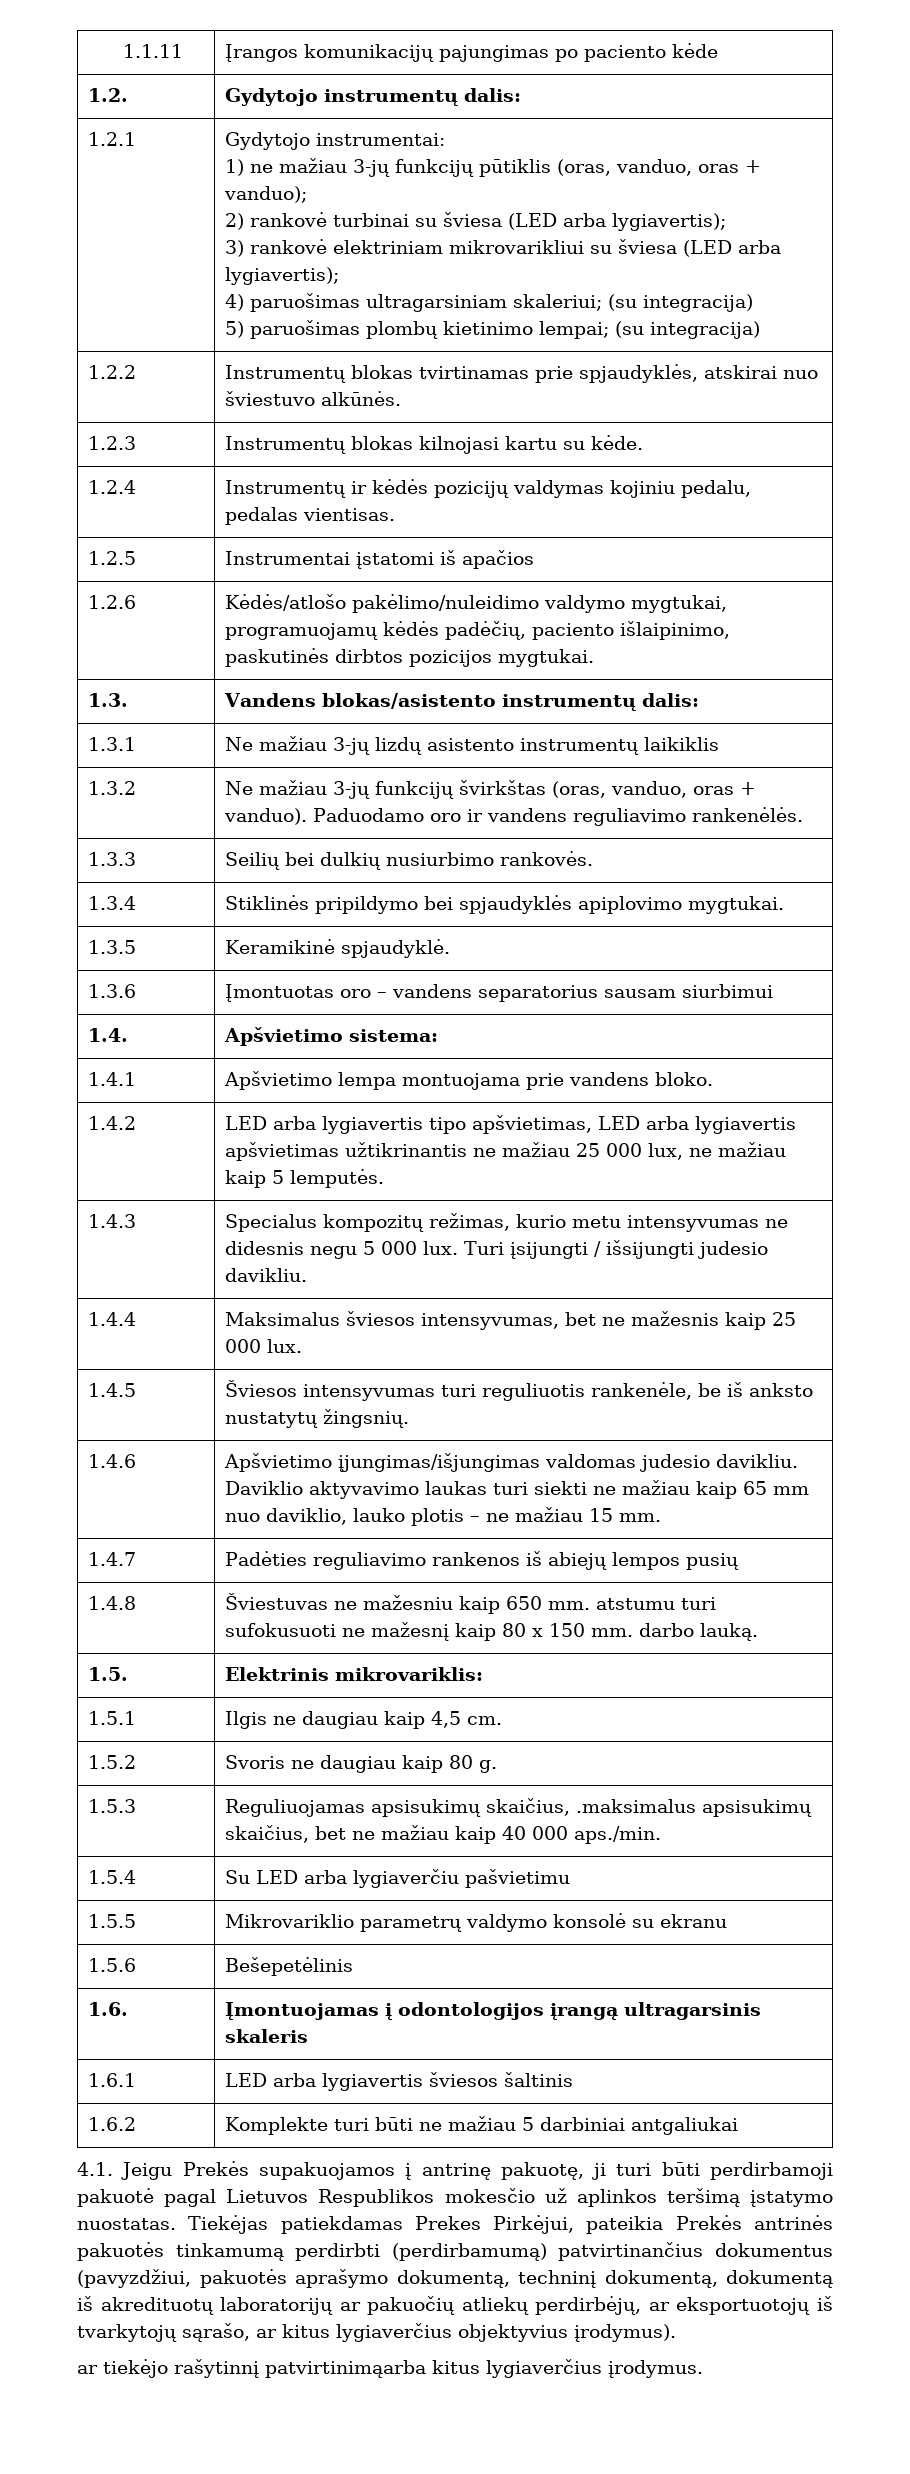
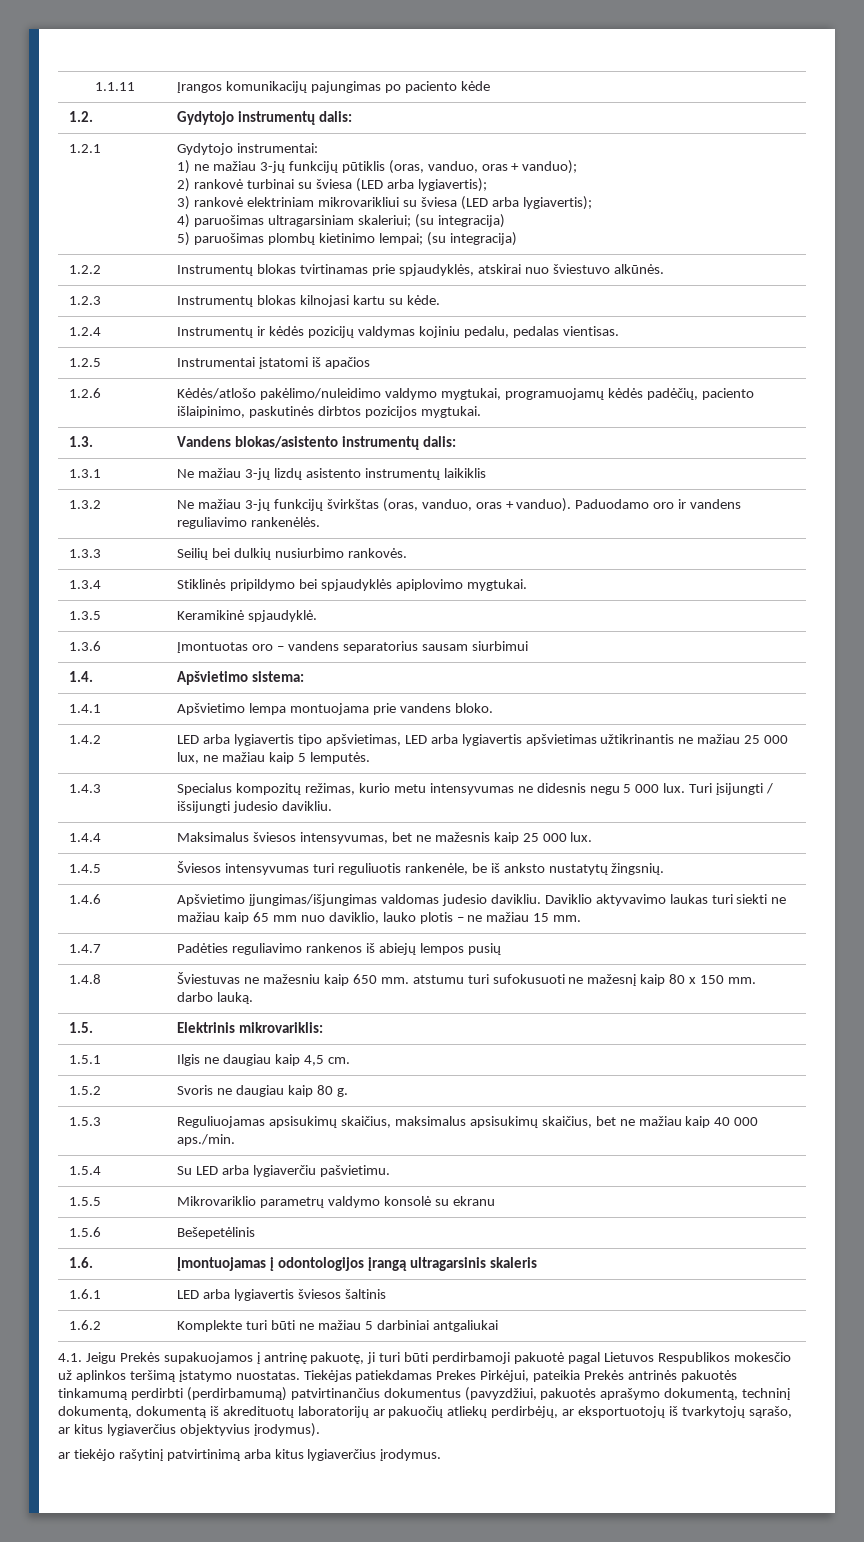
- 1.5.3 | Reguliuojamas apsisukimų skaičius, .maksimalus apsisukimų skaičius, bet ne mažiau kaip 40 000 aps./min.
+ 1.5.3 | Reguliuojamas apsisukimų skaičius, maksimalus apsisukimų skaičius, bet ne mažiau kaip 40 000 aps./min.
- 1.5.4 | Su LED arba lygiaverčiu pašvietimu
+ 1.5.4 | Su LED arba lygiaverčiu pašvietimu.
- ar tiekėjo rašytinnį patvirtinimąarba kitus lygiaverčius įrodymus.
+ ar tiekėjo rašytinį patvirtinimą arba kitus lygiaverčius įrodymus.

